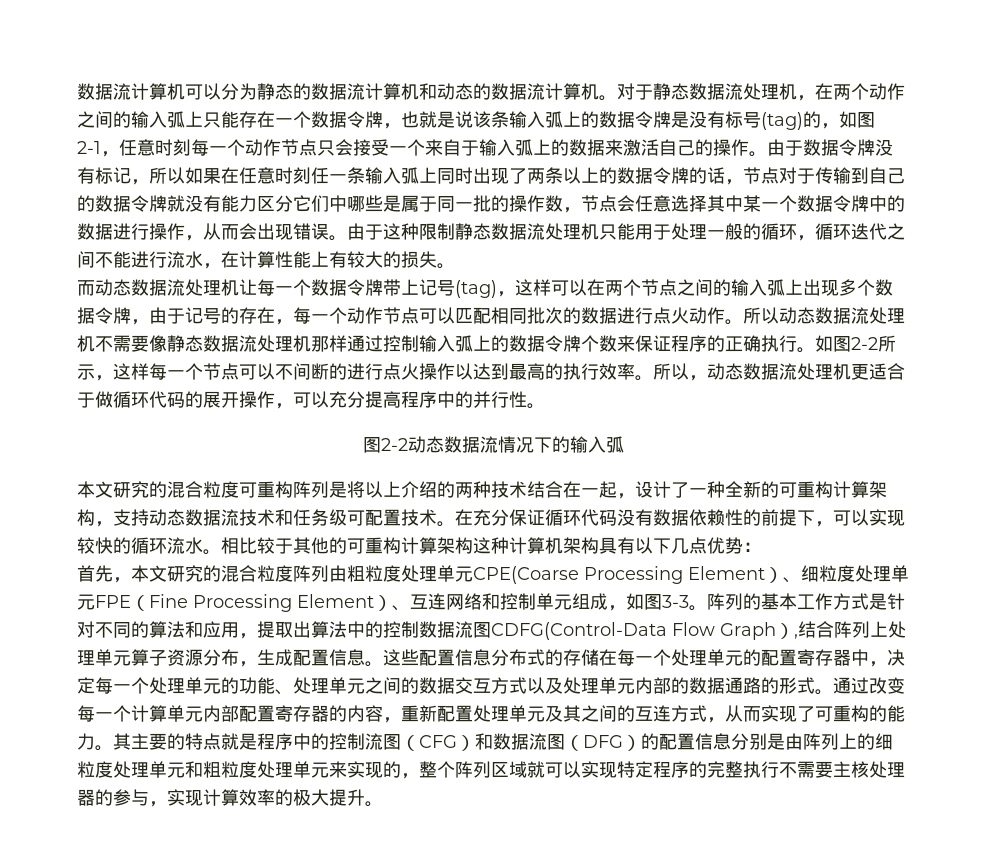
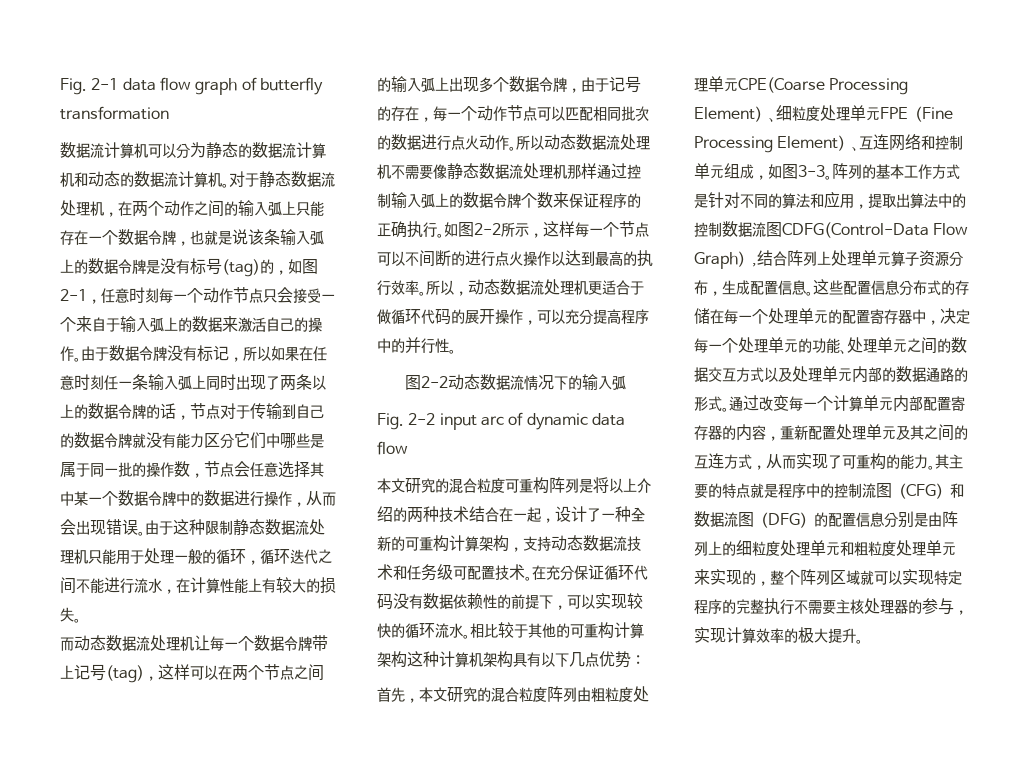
+ Fig. 2-1 data flow graph of butterfly transformation
+ Fig. 2-2 input arc of dynamic data flow

